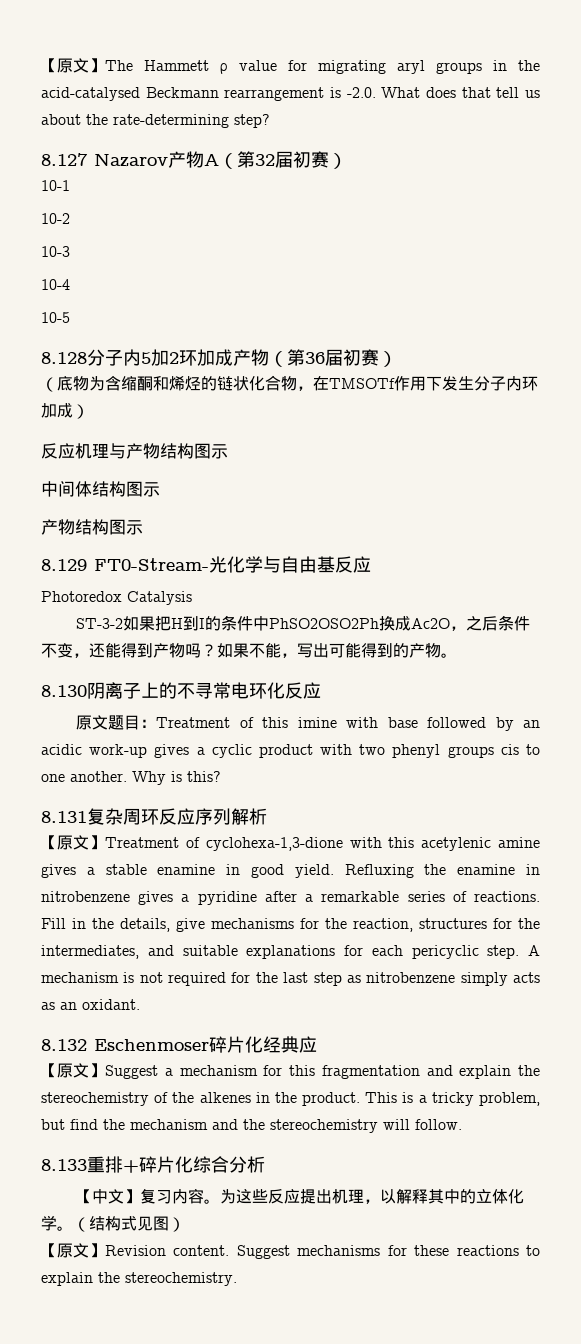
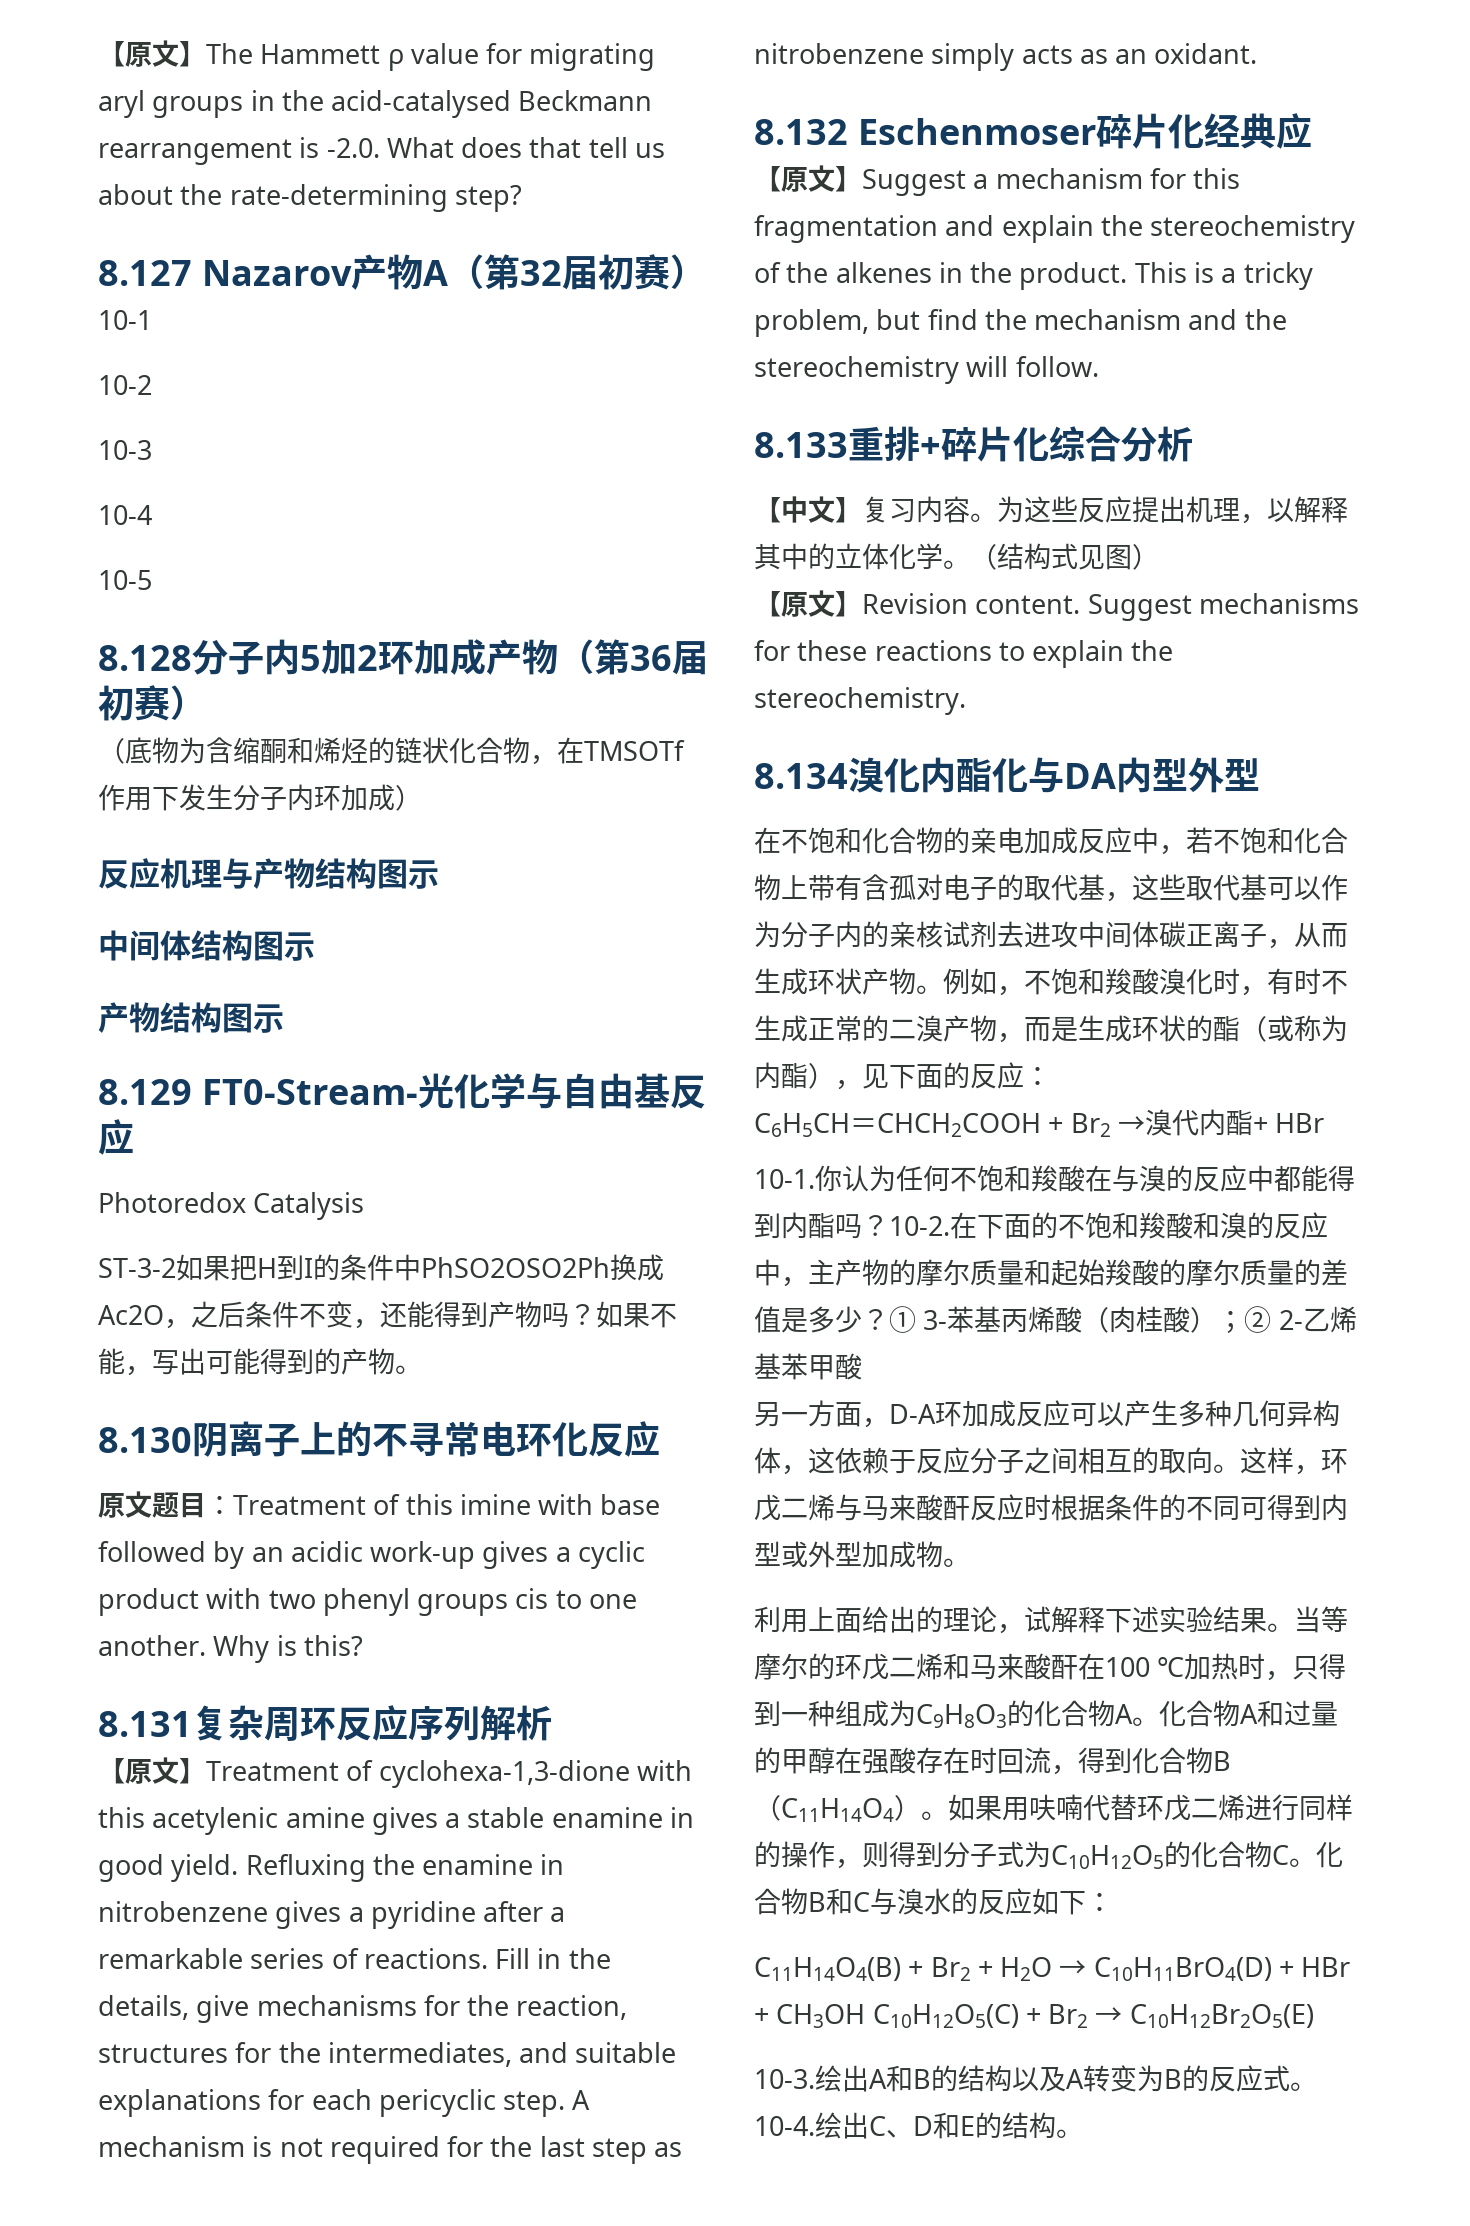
+ 8.134溴化内酯化与DA内型外型
+ 在不饱和化合物的亲电加成反应中，若不饱和化合物上带有含孤对电子的取代基，这些取代基可以作为分子内的亲核试剂去进攻中间体碳正离子，从而生成环状产物。例如，不饱和羧酸溴化时，有时不生成正常的二溴产物，而是生成环状的酯（或称为内酯），见下面的反应：
+ C6H5CH＝CHCH2COOH + Br2 →溴代内酯+ HBr
+ 10-1.你认为任何不饱和羧酸在与溴的反应中都能得到内酯吗？10-2.在下面的不饱和羧酸和溴的反应中，主产物的摩尔质量和起始羧酸的摩尔质量的差值是多少？① 3-苯基丙烯酸（肉桂酸）；② 2-乙烯基苯甲酸
+ 另一方面，D-A环加成反应可以产生多种几何异构体，这依赖于反应分子之间相互的取向。这样，环戊二烯与马来酸酐反应时根据条件的不同可得到内型或外型加成物。
+ 利用上面给出的理论，试解释下述实验结果。当等摩尔的环戊二烯和马来酸酐在100 ℃加热时，只得到一种组成为C9H8O3的化合物A。化合物A和过量的甲醇在强酸存在时回流，得到化合物B（C11H14O4）。如果用呋喃代替环戊二烯进行同样的操作，则得到分子式为C10H12O5的化合物C。化合物B和C与溴水的反应如下：
+ C11H14O4(B) + Br2 + H2O → C10H11BrO4(D) + HBr + CH3OH C10H12O5(C) + Br2 → C10H12Br2O5(E)
+ 10-3.绘出A和B的结构以及A转变为B的反应式。10-4.绘出C、D和E的结构。

